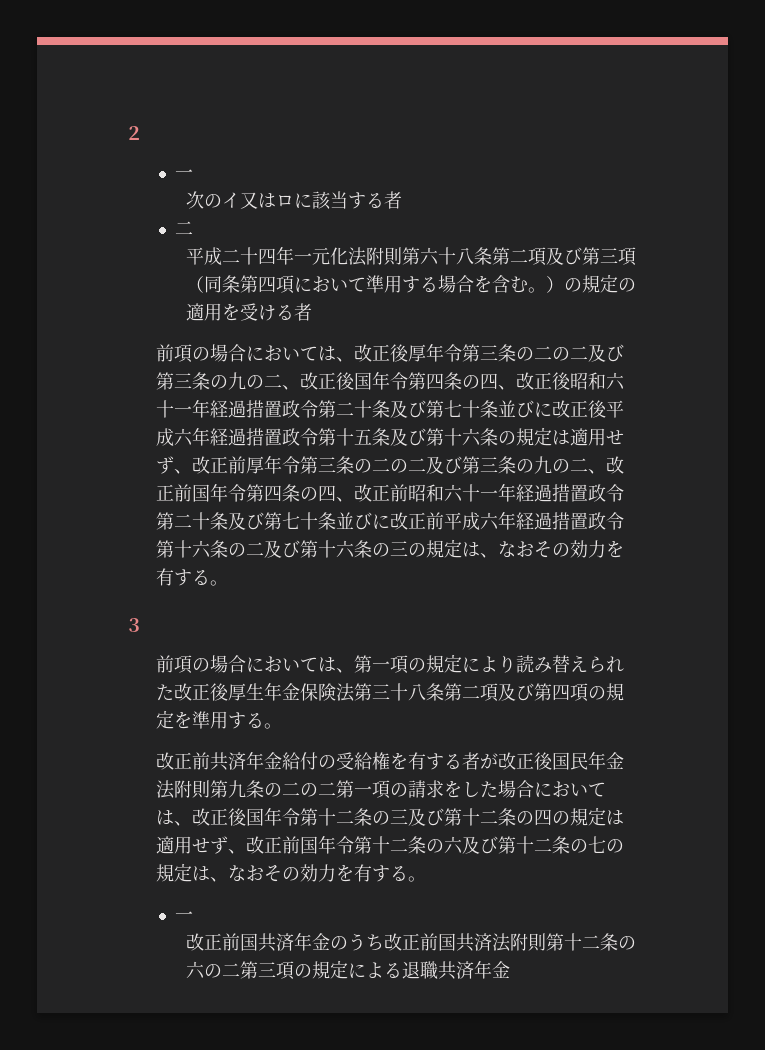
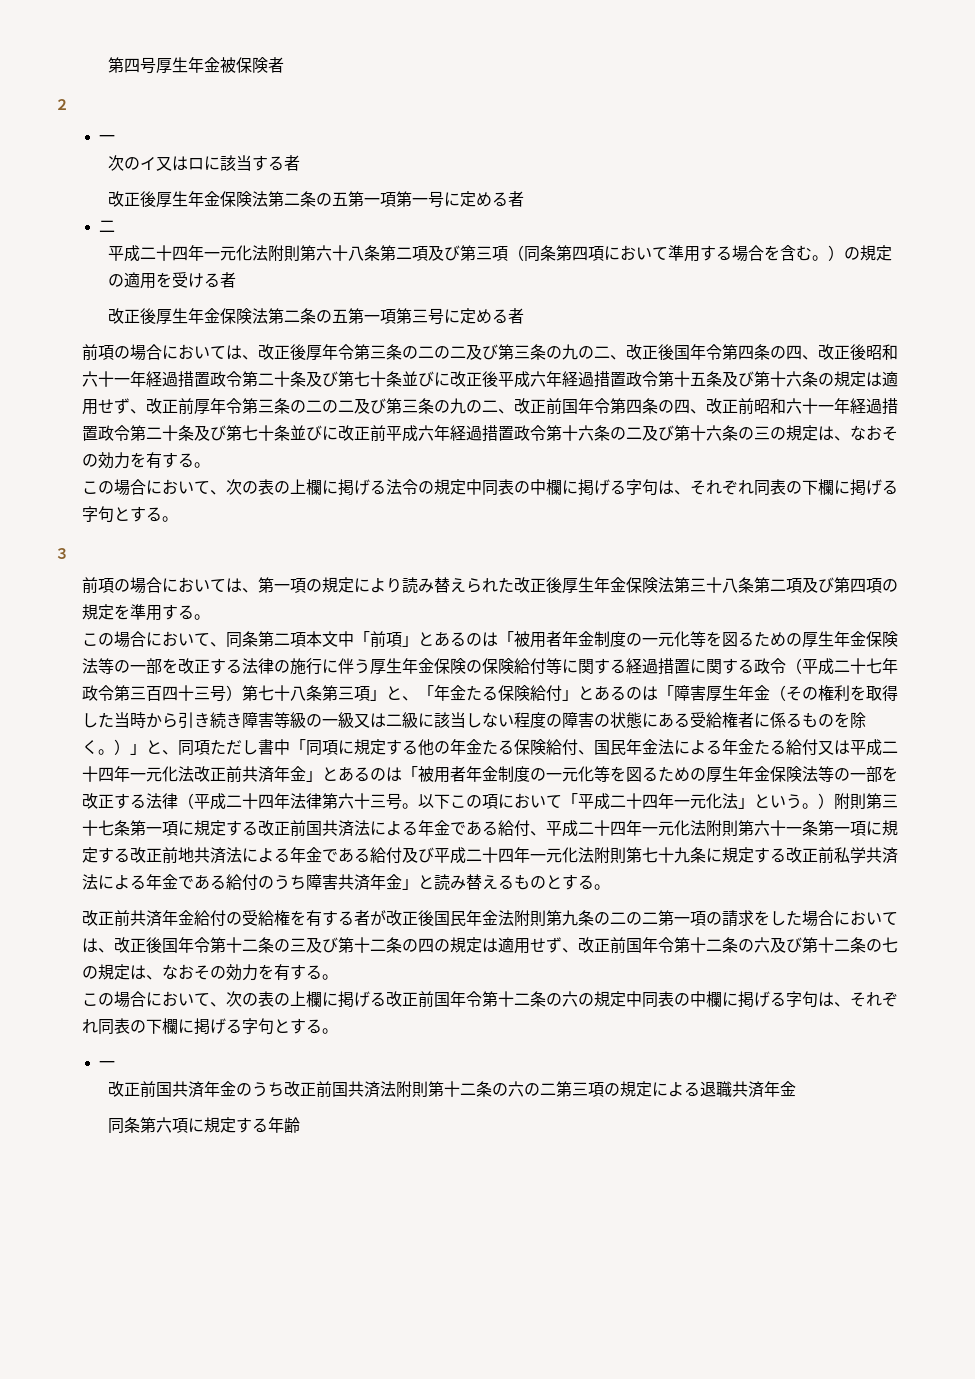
+ 第四号厚生年金被保険者
+ 改正後厚生年金保険法第二条の五第一項第一号に定める者
+ 改正後厚生年金保険法第二条の五第一項第三号に定める者
+ この場合において、次の表の上欄に掲げる法令の規定中同表の中欄に掲げる字句は、それぞれ同表の下欄に掲げる字句とする。
+ この場合において、同条第二項本文中「前項」とあるのは「被用者年金制度の一元化等を図るための厚生年金保険法等の一部を改正する法律の施行に伴う厚生年金保険の保険給付等に関する経過措置に関する政令（平成二十七年政令第三百四十三号）第七十八条第三項」と、「年金たる保険給付」とあるのは「障害厚生年金（その権利を取得した当時から引き続き障害等級の一級又は二級に該当しない程度の障害の状態にある受給権者に係るものを除く。）」と、同項ただし書中「同項に規定する他の年金たる保険給付、国民年金法による年金たる給付又は平成二十四年一元化法改正前共済年金」とあるのは「被用者年金制度の一元化等を図るための厚生年金保険法等の一部を改正する法律（平成二十四年法律第六十三号。以下この項において「平成二十四年一元化法」という。）附則第三十七条第一項に規定する改正前国共済法による年金である給付、平成二十四年一元化法附則第六十一条第一項に規定する改正前地共済法による年金である給付及び平成二十四年一元化法附則第七十九条に規定する改正前私学共済法による年金である給付のうち障害共済年金」と読み替えるものとする。
+ この場合において、次の表の上欄に掲げる改正前国年令第十二条の六の規定中同表の中欄に掲げる字句は、それぞれ同表の下欄に掲げる字句とする。
+ 同条第六項に規定する年齢

